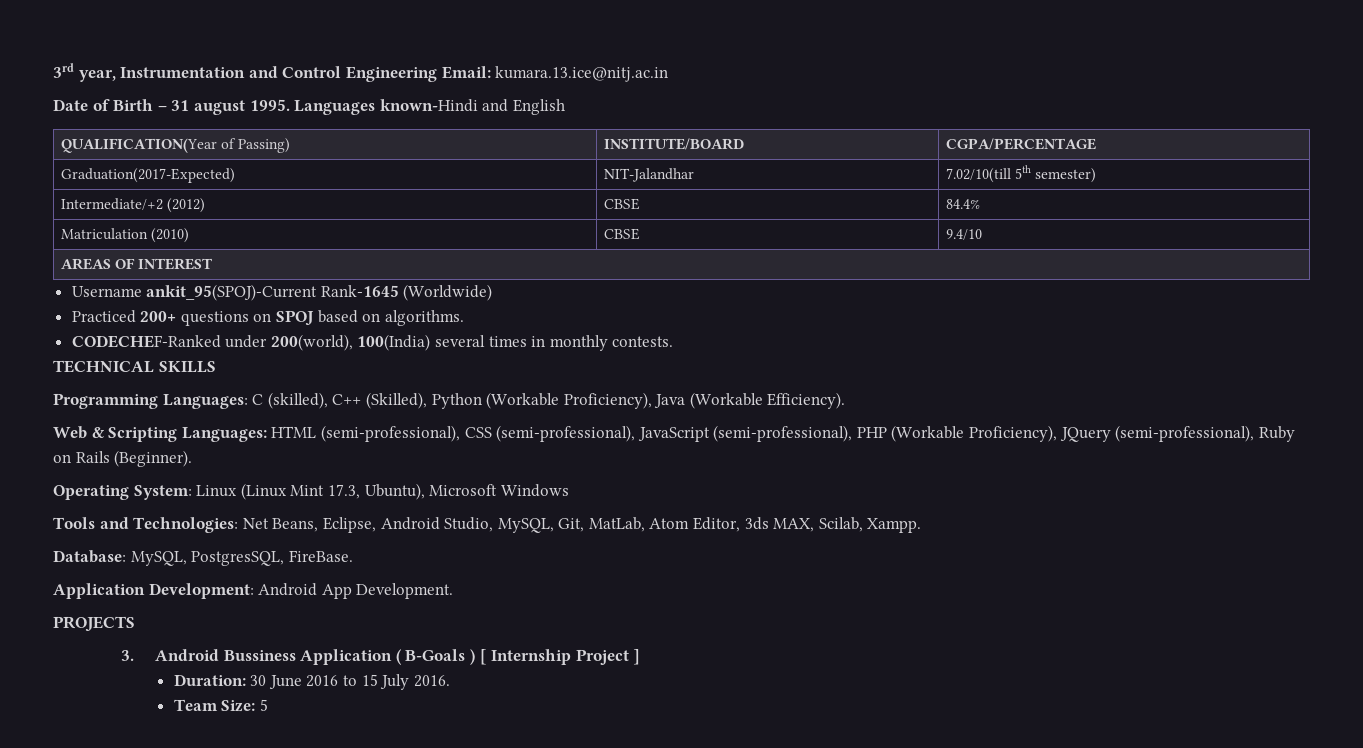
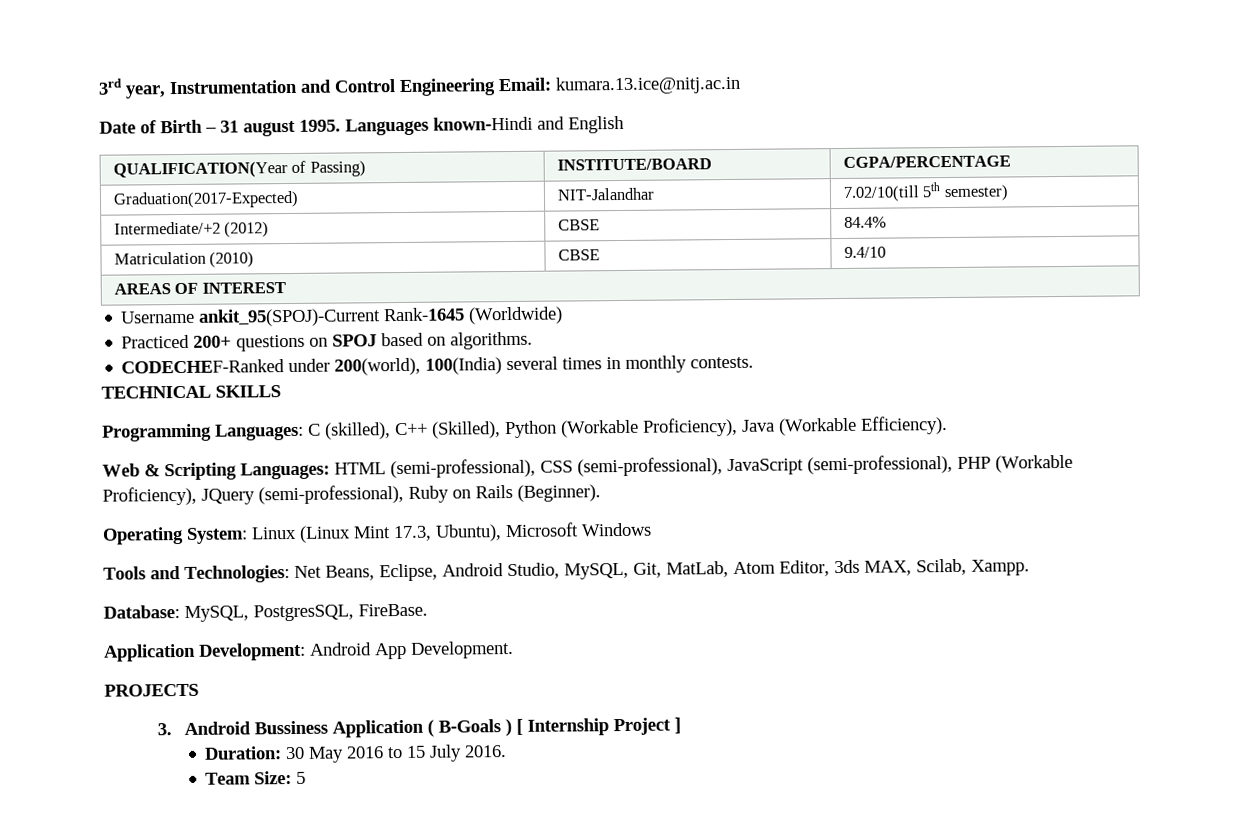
- Duration: 30 June 2016 to 15 July 2016.
+ Duration: 30 May 2016 to 15 July 2016.

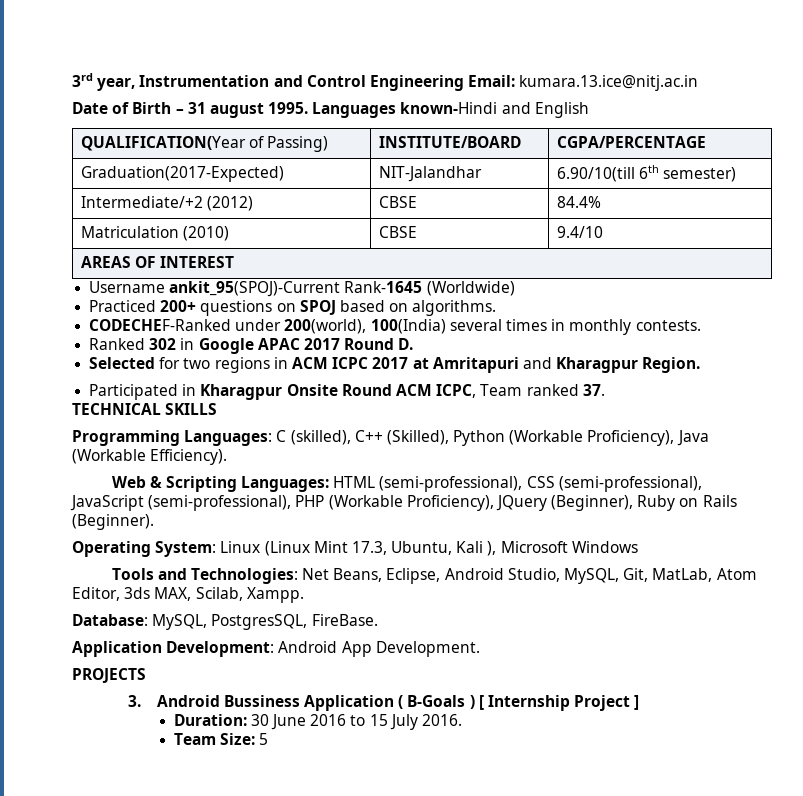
- Graduation(2017-Expected) | NIT-Jalandhar | 7.02/10(till 5th semester)
+ Graduation(2017-Expected) | NIT-Jalandhar | 6.90/10(till 6th semester)
+ Ranked 302 in Google APAC 2017 Round D.
+ Selected for two regions in ACM ICPC 2017 at Amritapuri and Kharagpur Region.
+ Participated in Kharagpur Onsite Round ACM ICPC, Team ranked 37.
- Web & Scripting Languages: HTML (semi-professional), CSS (semi-professional), JavaScript (semi-professional), PHP (Workable Proficiency), JQuery (semi-professional), Ruby on Rails (Beginner).
+ Web & Scripting Languages: HTML (semi-professional), CSS (semi-professional), JavaScript (semi-professional), PHP (Workable Proficiency), JQuery (Beginner), Ruby on Rails (Beginner).
- Operating System: Linux (Linux Mint 17.3, Ubuntu), Microsoft Windows
+ Operating System: Linux (Linux Mint 17.3, Ubuntu, Kali ), Microsoft Windows
- Duration: 30 May 2016 to 15 July 2016.
+ Duration: 30 June 2016 to 15 July 2016.

